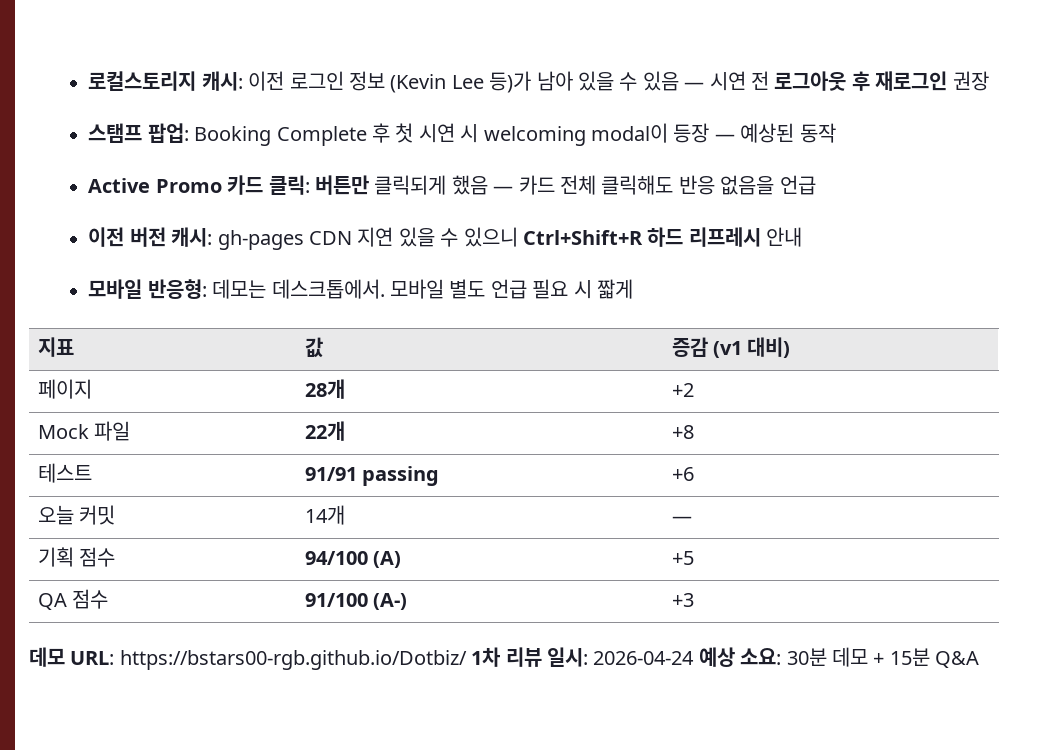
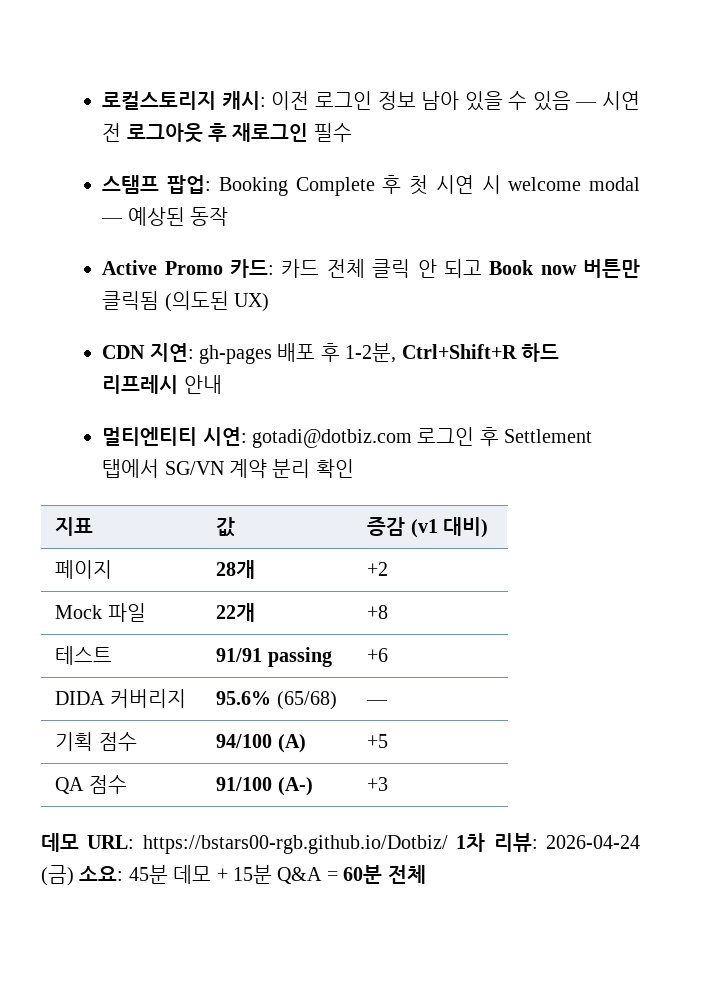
- 로컬스토리지 캐시: 이전 로그인 정보 (Kevin Lee 등)가 남아 있을 수 있음 — 시연 전 로그아웃 후 재로그인 권장
+ 로컬스토리지 캐시: 이전 로그인 정보 남아 있을 수 있음 — 시연 전 로그아웃 후 재로그인 필수
- 스탬프 팝업: Booking Complete 후 첫 시연 시 welcoming modal이 등장 — 예상된 동작
+ 스탬프 팝업: Booking Complete 후 첫 시연 시 welcome modal — 예상된 동작
- Active Promo 카드 클릭: 버튼만 클릭되게 했음 — 카드 전체 클릭해도 반응 없음을 언급
- 이전 버전 캐시: gh-pages CDN 지연 있을 수 있으니 Ctrl+Shift+R 하드 리프레시 안내
- 모바일 반응형: 데모는 데스크톱에서. 모바일 별도 언급 필요 시 짧게
+ Active Promo 카드: 카드 전체 클릭 안 되고 Book now 버튼만 클릭됨 (의도된 UX)
+ CDN 지연: gh-pages 배포 후 1-2분, Ctrl+Shift+R 하드 리프레시 안내
+ 멀티엔티티 시연: gotadi@dotbiz.com 로그인 후 Settlement 탭에서 SG/VN 계약 분리 확인
- 오늘 커밋 | 14개 | —
+ DIDA 커버리지 | 95.6% (65/68) | —
- 데모 URL: https://bstars00-rgb.github.io/Dotbiz/ 1차 리뷰 일시: 2026-04-24 예상 소요: 30분 데모 + 15분 Q&A
+ 데모 URL: https://bstars00-rgb.github.io/Dotbiz/ 1차 리뷰: 2026-04-24 (금) 소요: 45분 데모 + 15분 Q&A = 60분 전체

